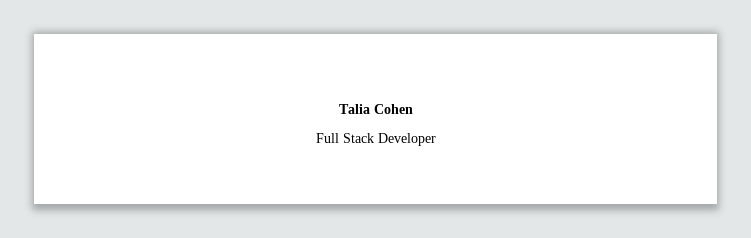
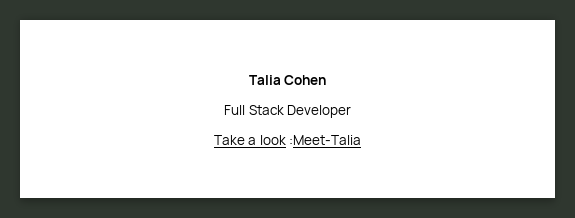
+ Take a look :Meet-Talia

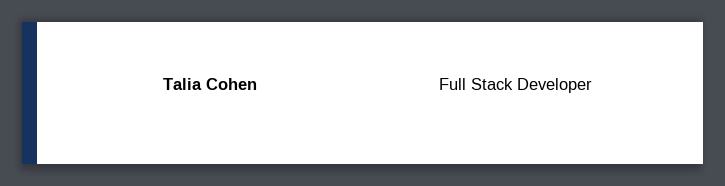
- Take a look :Meet-Talia

